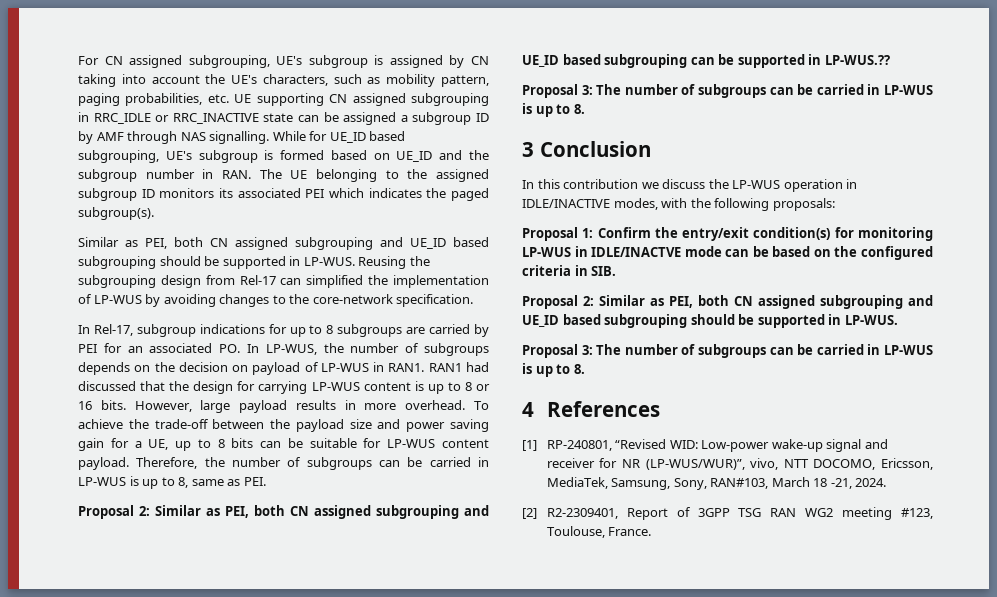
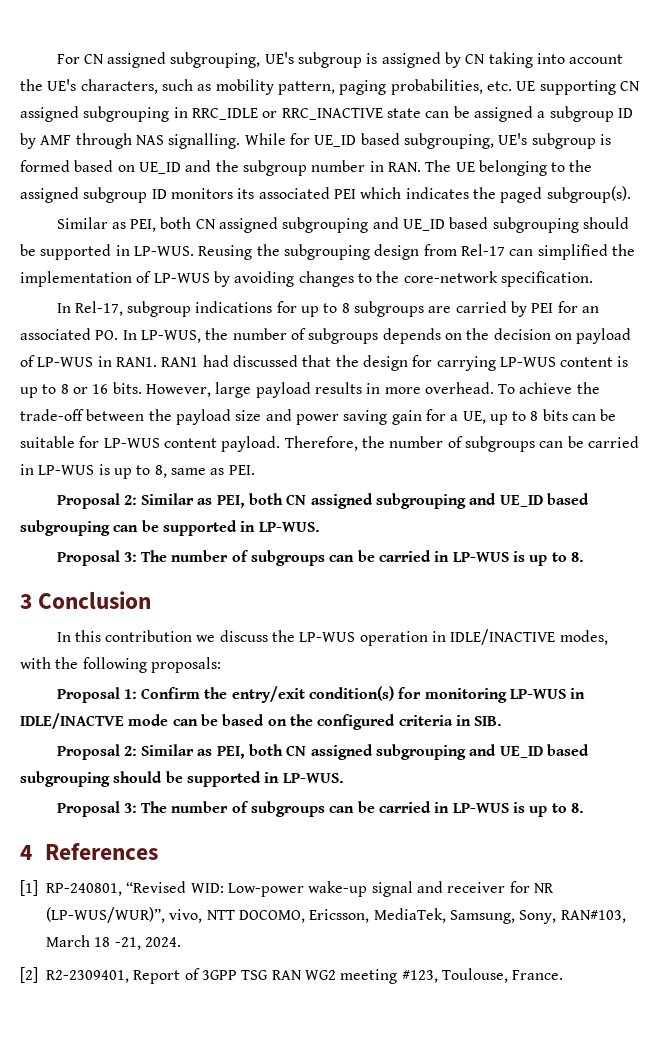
- Proposal 2: Similar as PEI, both CN assigned subgrouping and UE_ID based subgrouping can be supported in LP-WUS.??
+ Proposal 2: Similar as PEI, both CN assigned subgrouping and UE_ID based subgrouping can be supported in LP-WUS.

